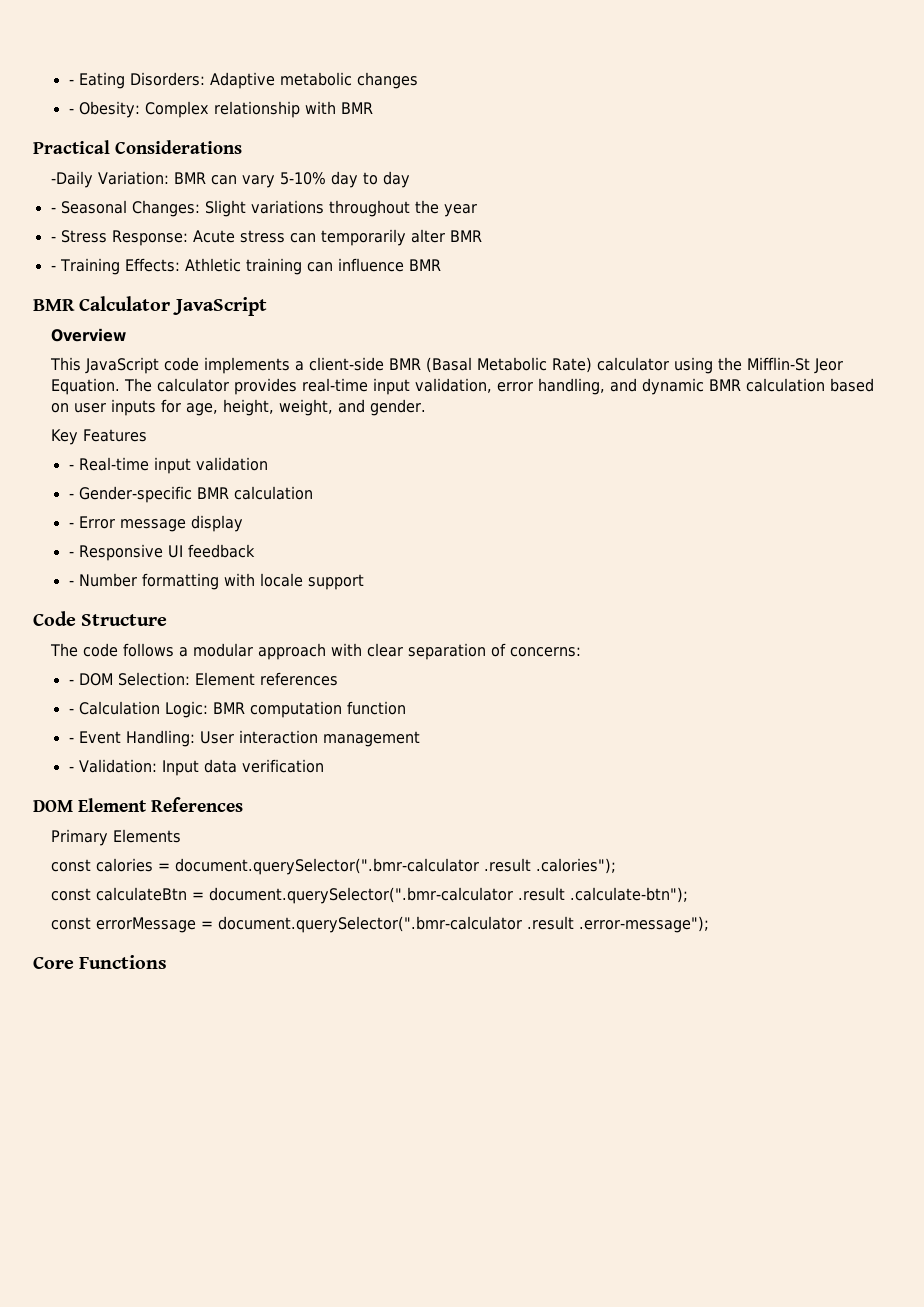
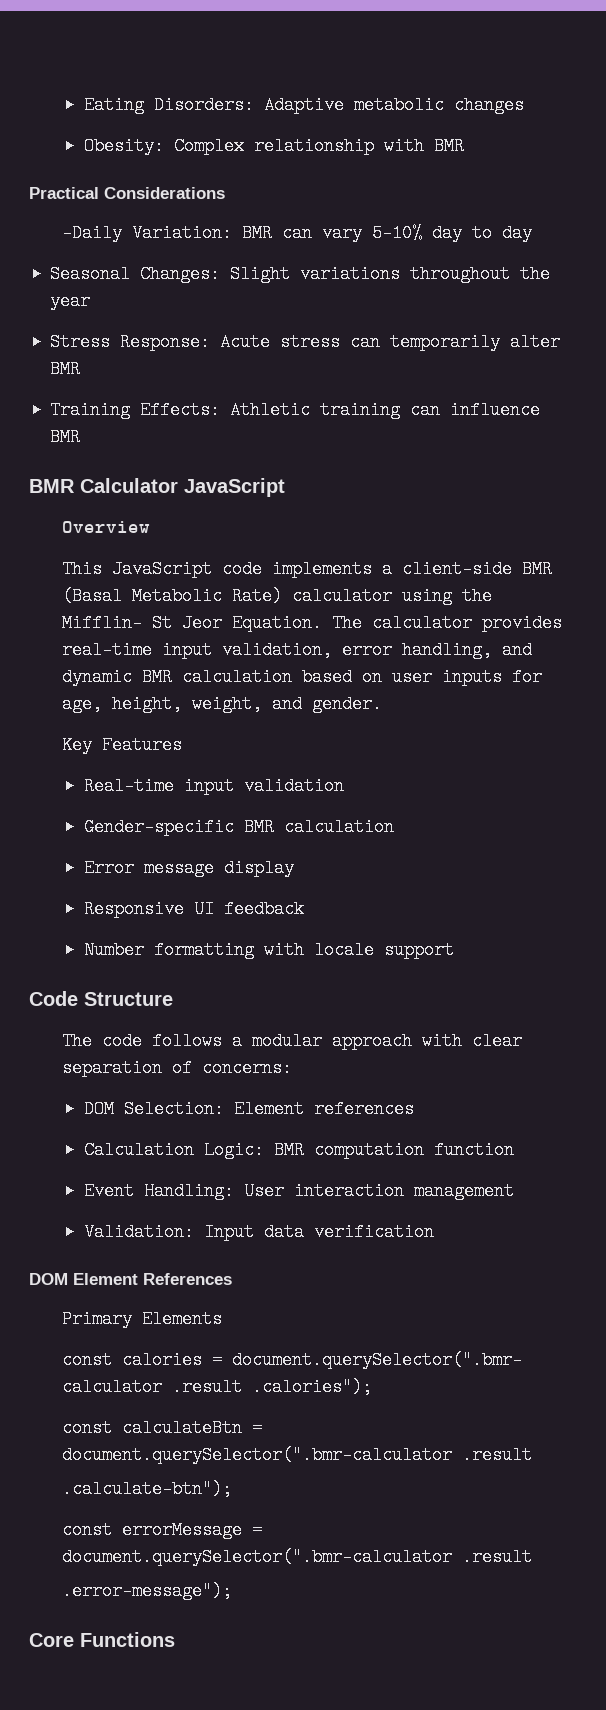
- - Eating Disorders: Adaptive metabolic changes
+ Eating Disorders: Adaptive metabolic changes
- - Obesity: Complex relationship with BMR
+ Obesity: Complex relationship with BMR
- - Seasonal Changes: Slight variations throughout the year
+ Seasonal Changes: Slight variations throughout the year
- - Stress Response: Acute stress can temporarily alter BMR
+ Stress Response: Acute stress can temporarily alter BMR
- - Training Effects: Athletic training can influence BMR
+ Training Effects: Athletic training can influence BMR
- This JavaScript code implements a client-side BMR (Basal Metabolic Rate) calculator using the Mifflin-St Jeor Equation.
+ This JavaScript code implements a client-side BMR (Basal Metabolic Rate) calculator using the Mifflin- St Jeor Equation.
- - Real-time input validation
+ Real-time input validation
- - Gender-specific BMR calculation
+ Gender-specific BMR calculation
- - Error message display
+ Error message display
- - Responsive UI feedback
+ Responsive UI feedback
- - Number formatting with locale support
+ Number formatting with locale support
- - DOM Selection: Element references
+ DOM Selection: Element references
- - Calculation Logic: BMR computation function
+ Calculation Logic: BMR computation function
- - Event Handling: User interaction management
+ Event Handling: User interaction management
- - Validation: Input data verification
+ Validation: Input data verification
- const calories = document.querySelector(".bmr-calculator .result .calories");
+ const calories = document.querySelector(".bmr- calculator .result .calories");
- const calculateBtn = document.querySelector(".bmr-calculator .result .calculate-btn");
+ const calculateBtn = document.querySelector(".bmr-calculator .result
+ .calculate-btn");
- const errorMessage = document.querySelector(".bmr-calculator .result .error-message");
+ const errorMessage = document.querySelector(".bmr-calculator .result
+ .error-message");

